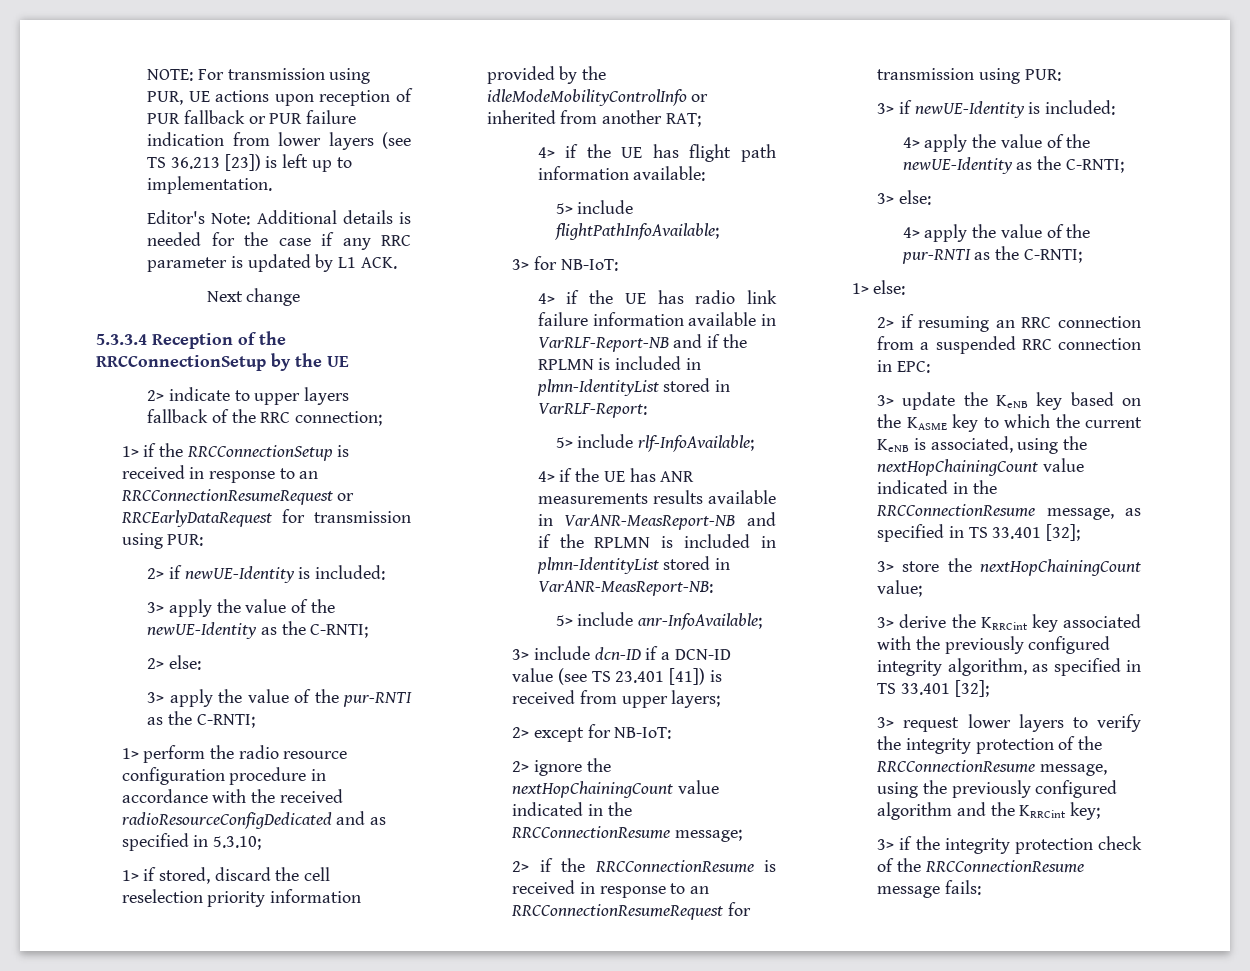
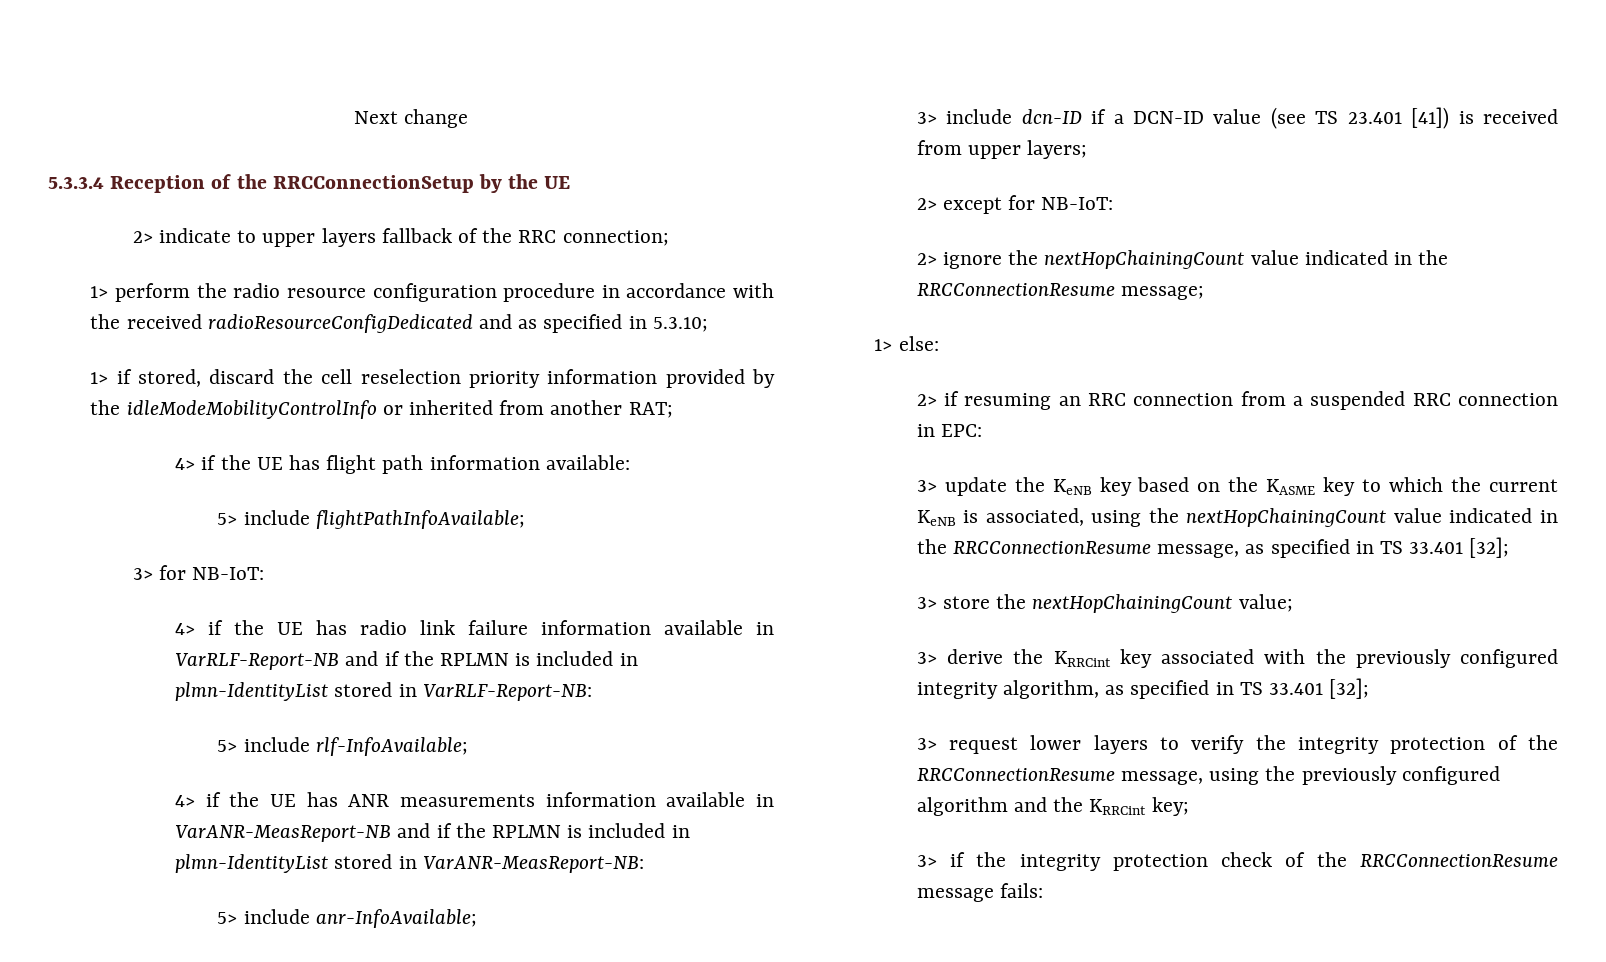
- NOTE: For transmission using PUR, UE actions upon reception of PUR fallback or PUR failure indication from lower layers (see TS 36.213 [23]) is left up to implementation.
- Editor's Note: Additional details is needed for the case if any RRC parameter is updated by L1 ACK.
- 1> if the RRCConnectionSetup is received in response to an RRCConnectionResumeRequest or RRCEarlyDataRequest for transmission using PUR:
- 2> if newUE-Identity is included:
- 3> apply the value of the newUE-Identity as the C-RNTI;
- 2> else:
- 3> apply the value of the pur-RNTI as the C-RNTI;
- 4> if the UE has radio link failure information available in VarRLF-Report-NB and if the RPLMN is included in plmn-IdentityList stored in VarRLF-Report:
+ 4> if the UE has radio link failure information available in VarRLF-Report-NB and if the RPLMN is included in plmn-IdentityList stored in VarRLF-Report-NB:
- 4> if the UE has ANR measurements results available in VarANR-MeasReport-NB and if the RPLMN is included in plmn-IdentityList stored in VarANR-MeasReport-NB:
+ 4> if the UE has ANR measurements information available in VarANR-MeasReport-NB and if the RPLMN is included in plmn-IdentityList stored in VarANR-MeasReport-NB:
- 2> if the RRCConnectionResume is received in response to an RRCConnectionResumeRequest for transmission using PUR:
- 3> if newUE-Identity is included:
- 4> apply the value of the newUE-Identity as the C-RNTI;
- 3> else:
- 4> apply the value of the pur-RNTI as the C-RNTI;

